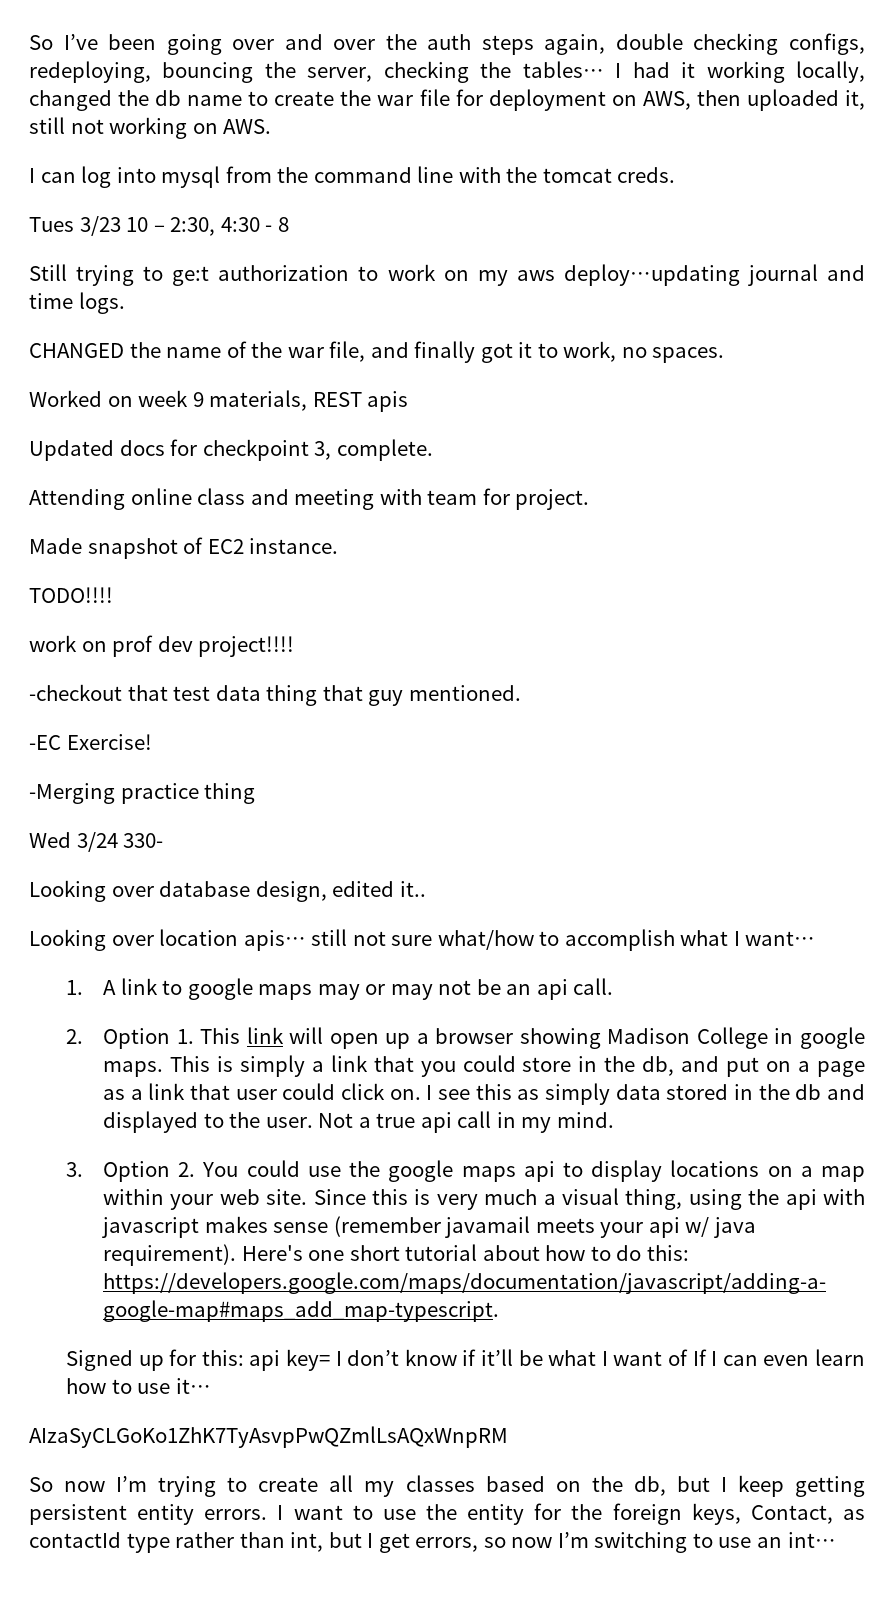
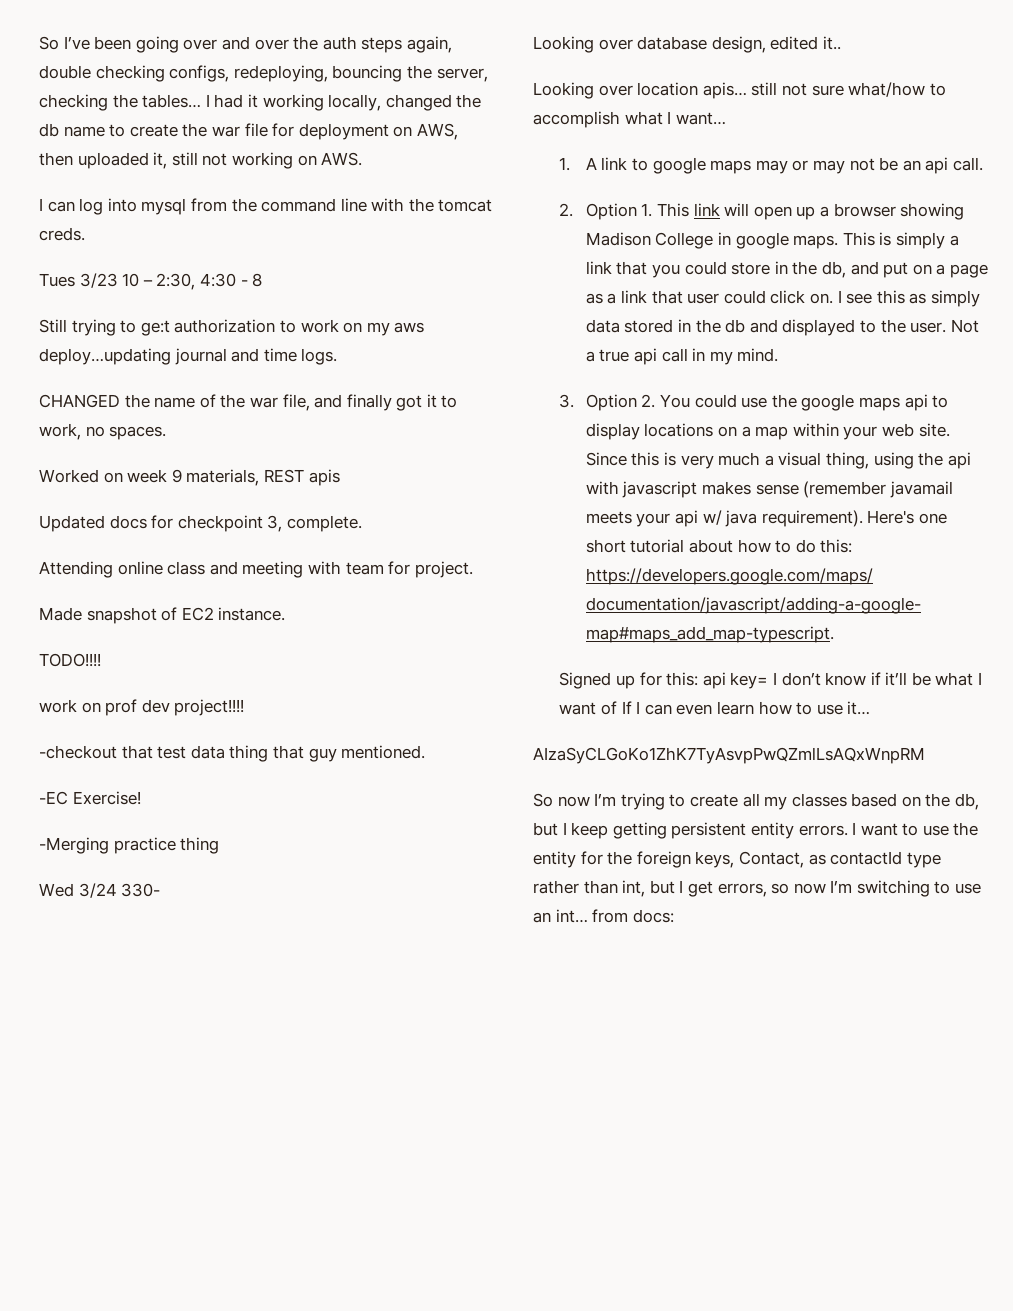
- I want to use the entity for the foreign keys, Contact, as contactId type rather than int, but I get errors, so now I’m switching to use an int…
+ I want to use the entity for the foreign keys, Contact, as contactId type rather than int, but I get errors, so now I’m switching to use an int… from docs:

